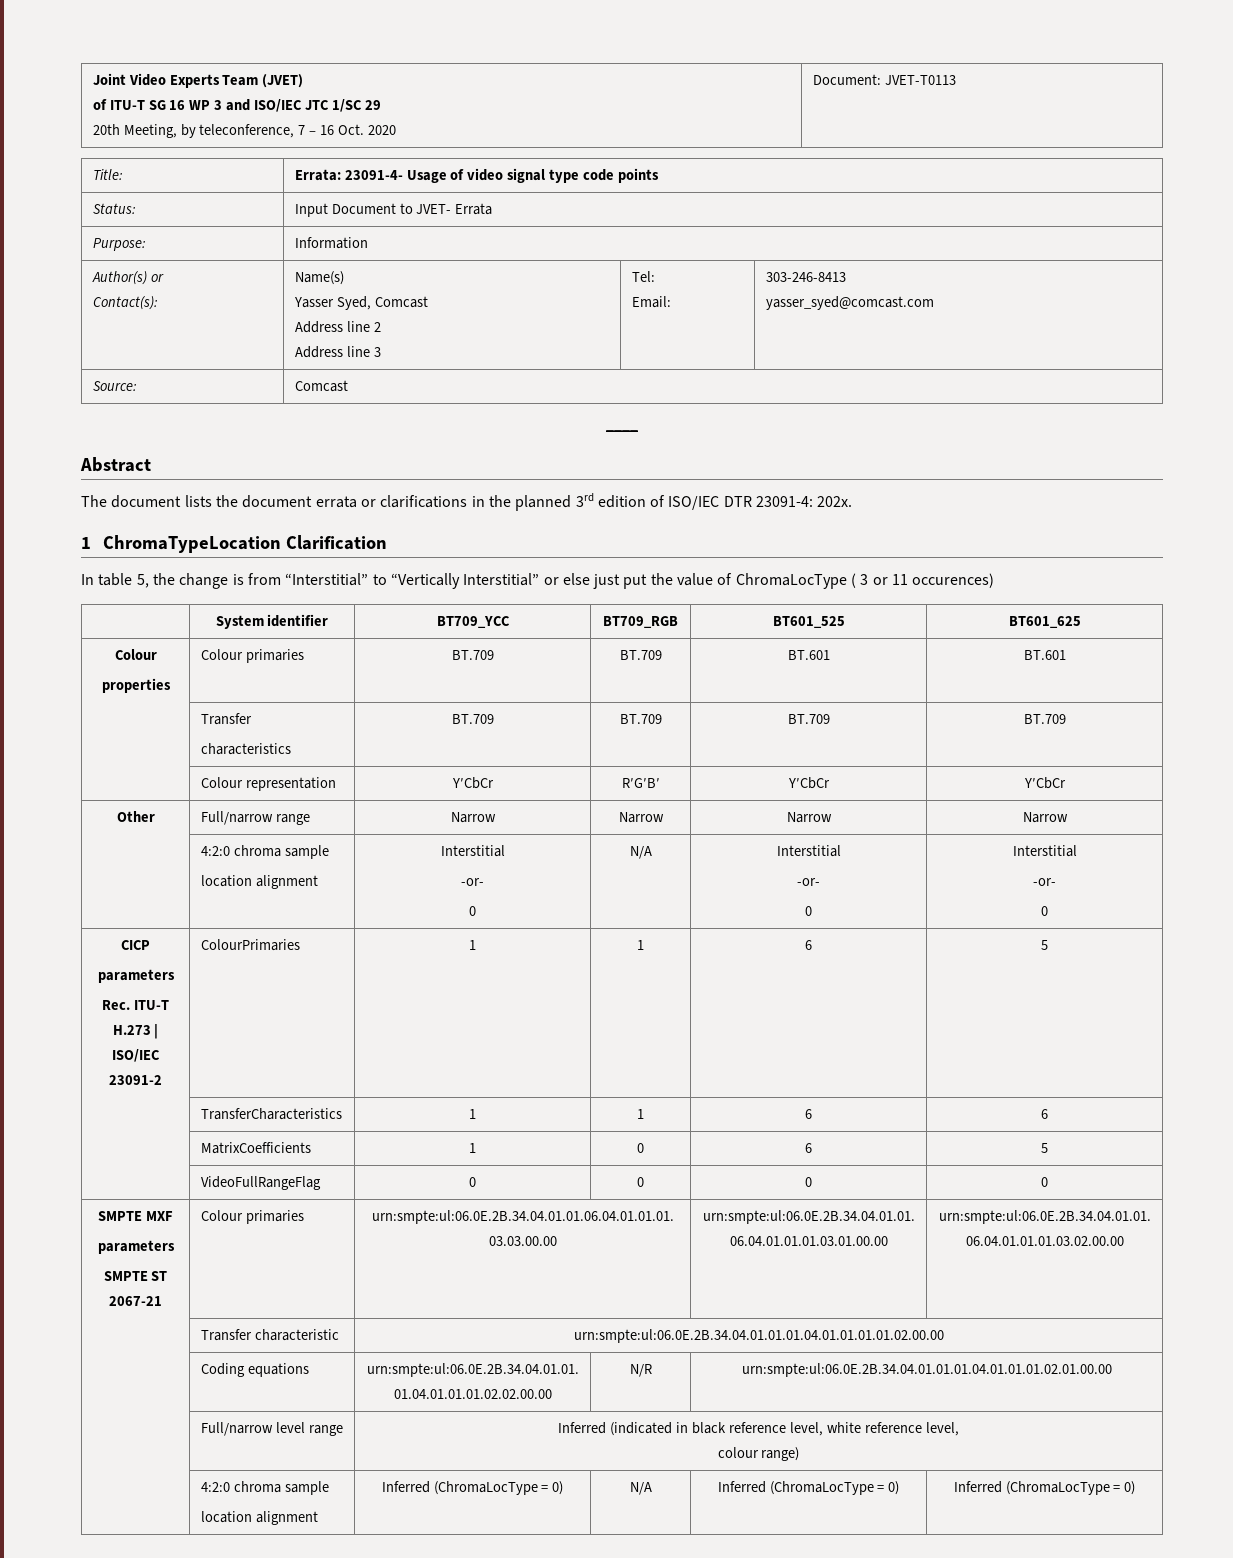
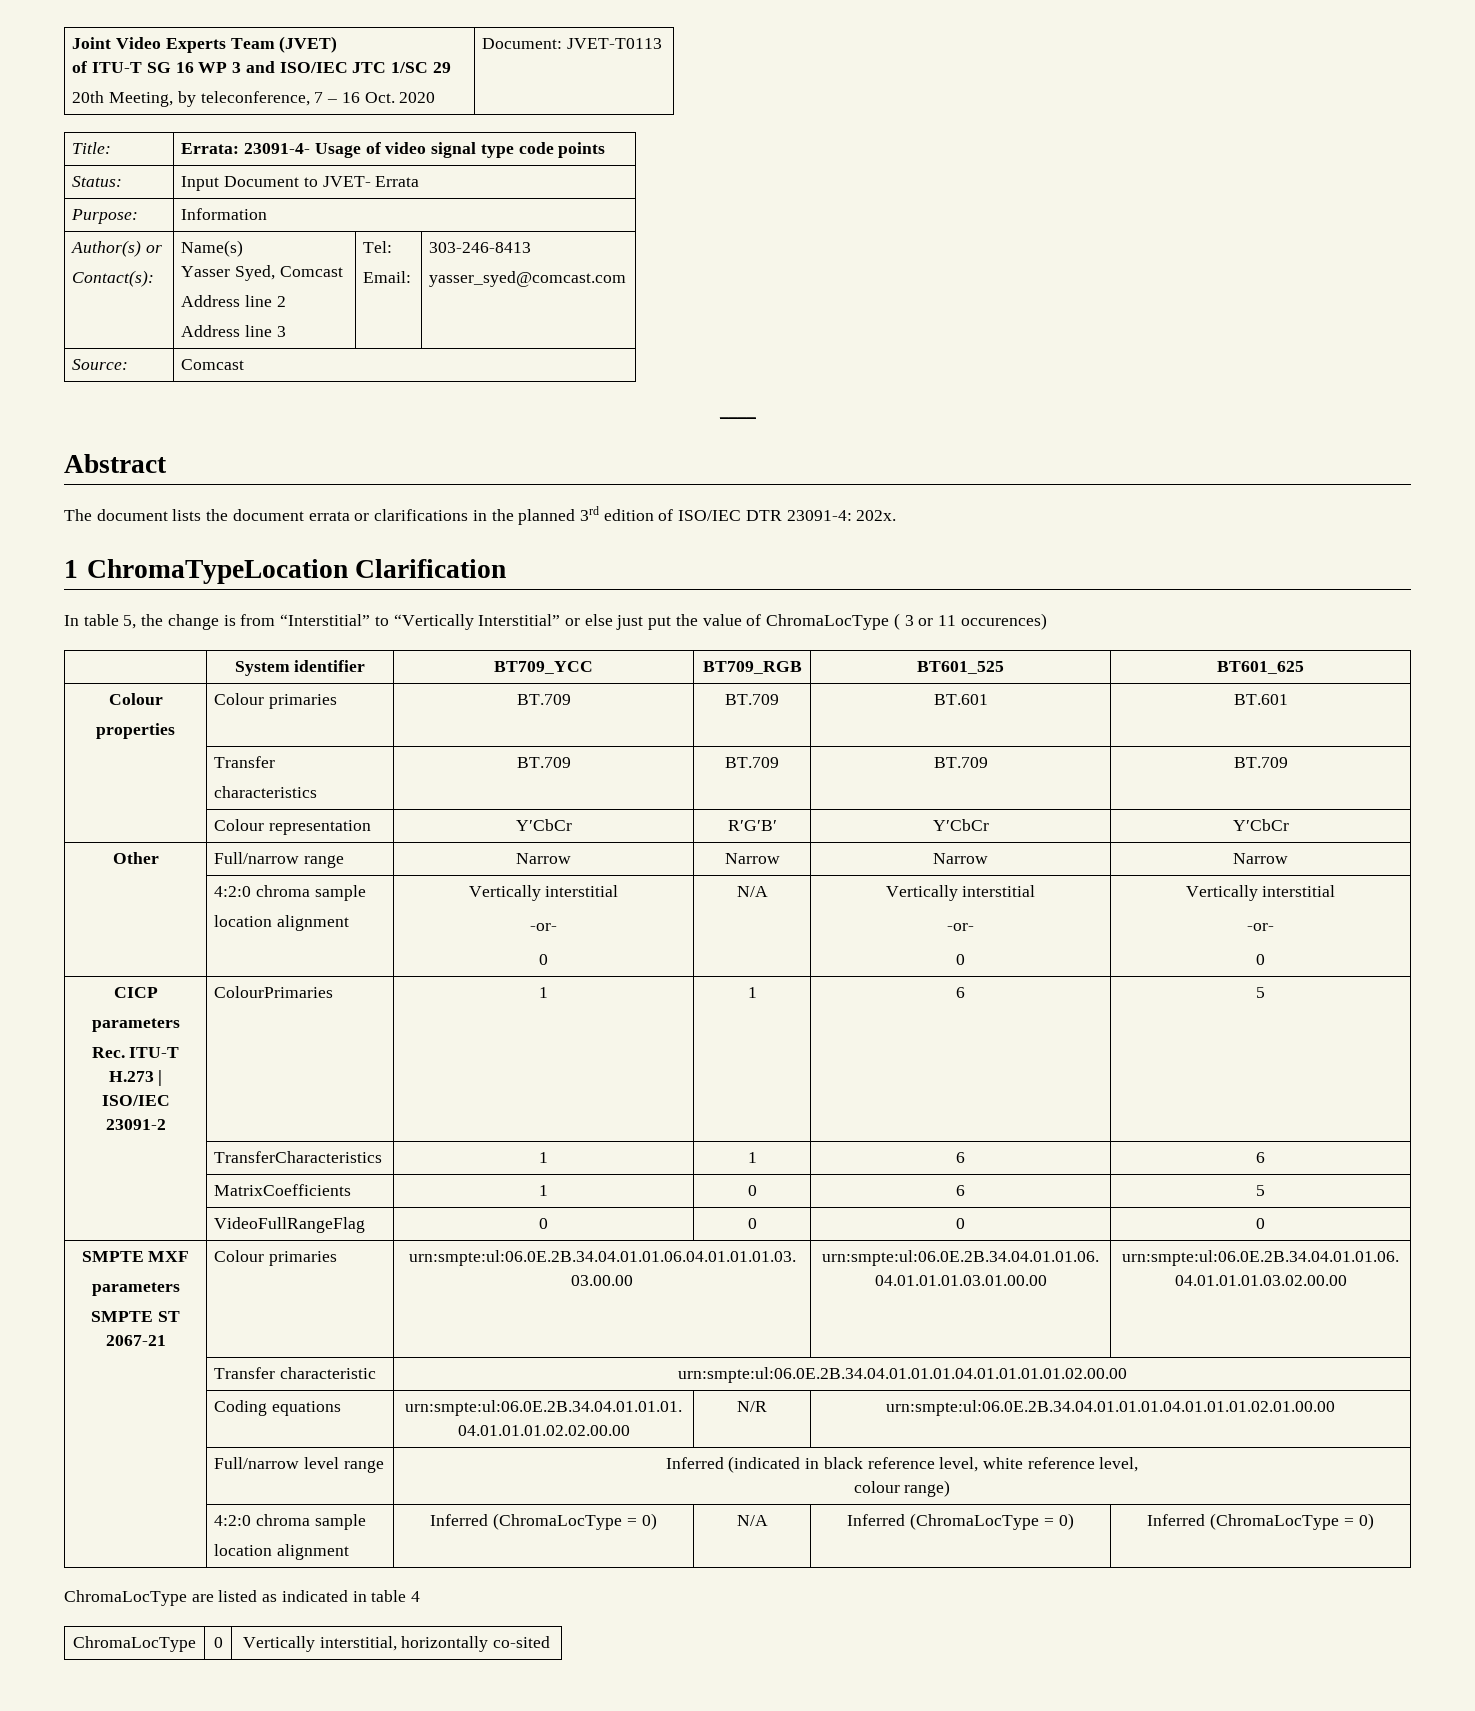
  Other | Full/narrow range | Narrow | Narrow | Narrow | Narrow
  | 4:2:0 chroma sample
- location alignment | Interstitial
+ location alignment | Vertically interstitial
  -or-
- 0 | N/A | Interstitial
+ 0 | N/A | Vertically interstitial
  -or-
- 0 | Interstitial
+ 0 | Vertically interstitial
+ ChromaLocType are listed as indicated in table 4
+ ChromaLocType | 0 | Vertically interstitial, horizontally co-sited

